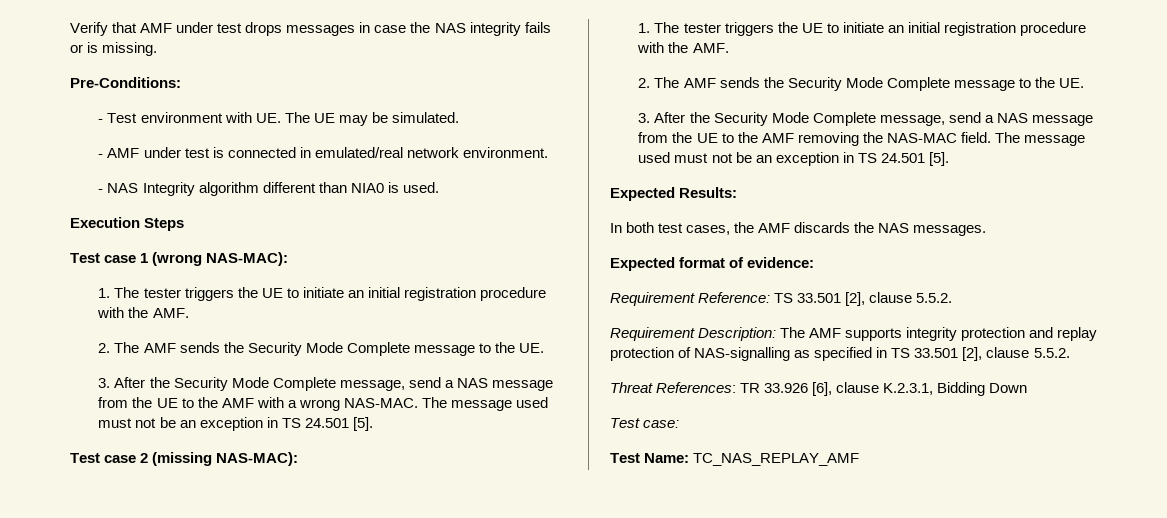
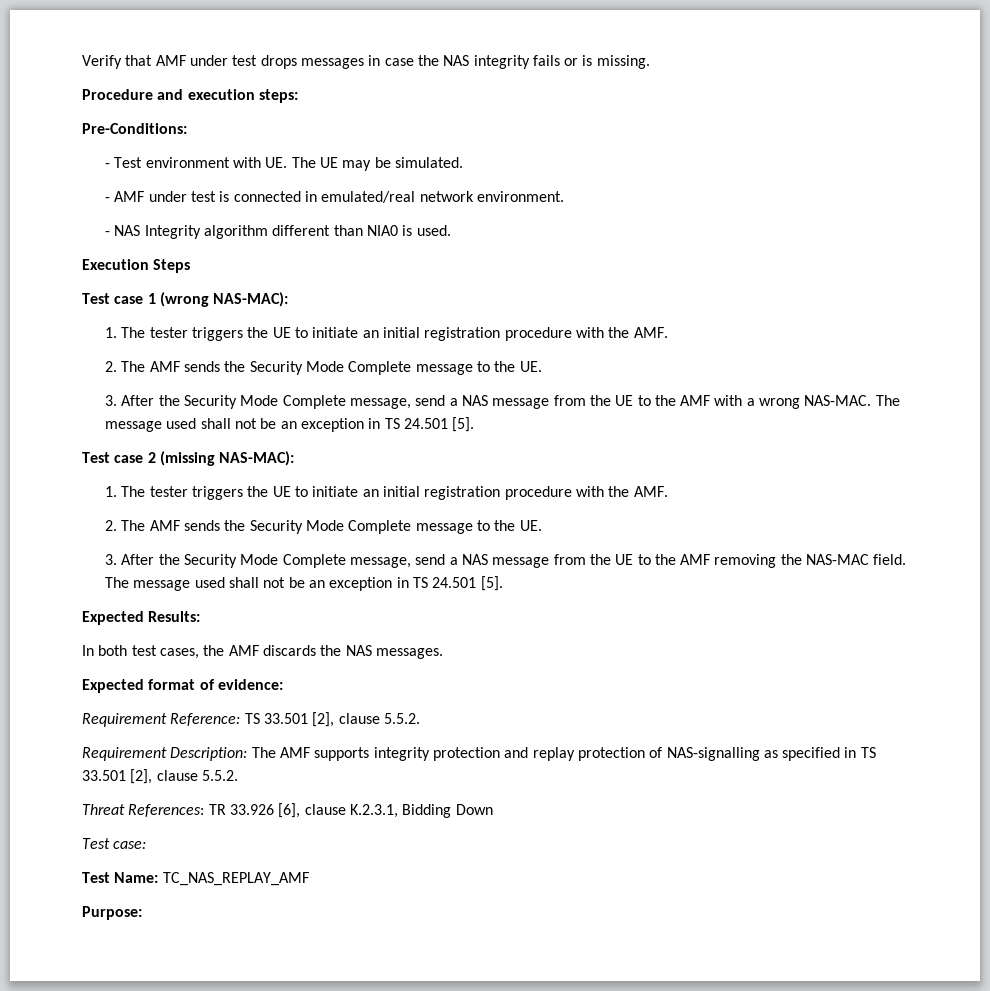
+ Procedure and execution steps:
- 3. After the Security Mode Complete message, send a NAS message from the UE to the AMF with a wrong NAS-MAC. The message used must not be an exception in TS 24.501 [5].
+ 3. After the Security Mode Complete message, send a NAS message from the UE to the AMF with a wrong NAS-MAC. The message used shall not be an exception in TS 24.501 [5].
- 3. After the Security Mode Complete message, send a NAS message from the UE to the AMF removing the NAS-MAC field. The message used must not be an exception in TS 24.501 [5].
+ 3. After the Security Mode Complete message, send a NAS message from the UE to the AMF removing the NAS-MAC field. The message used shall not be an exception in TS 24.501 [5].
+ Purpose:

